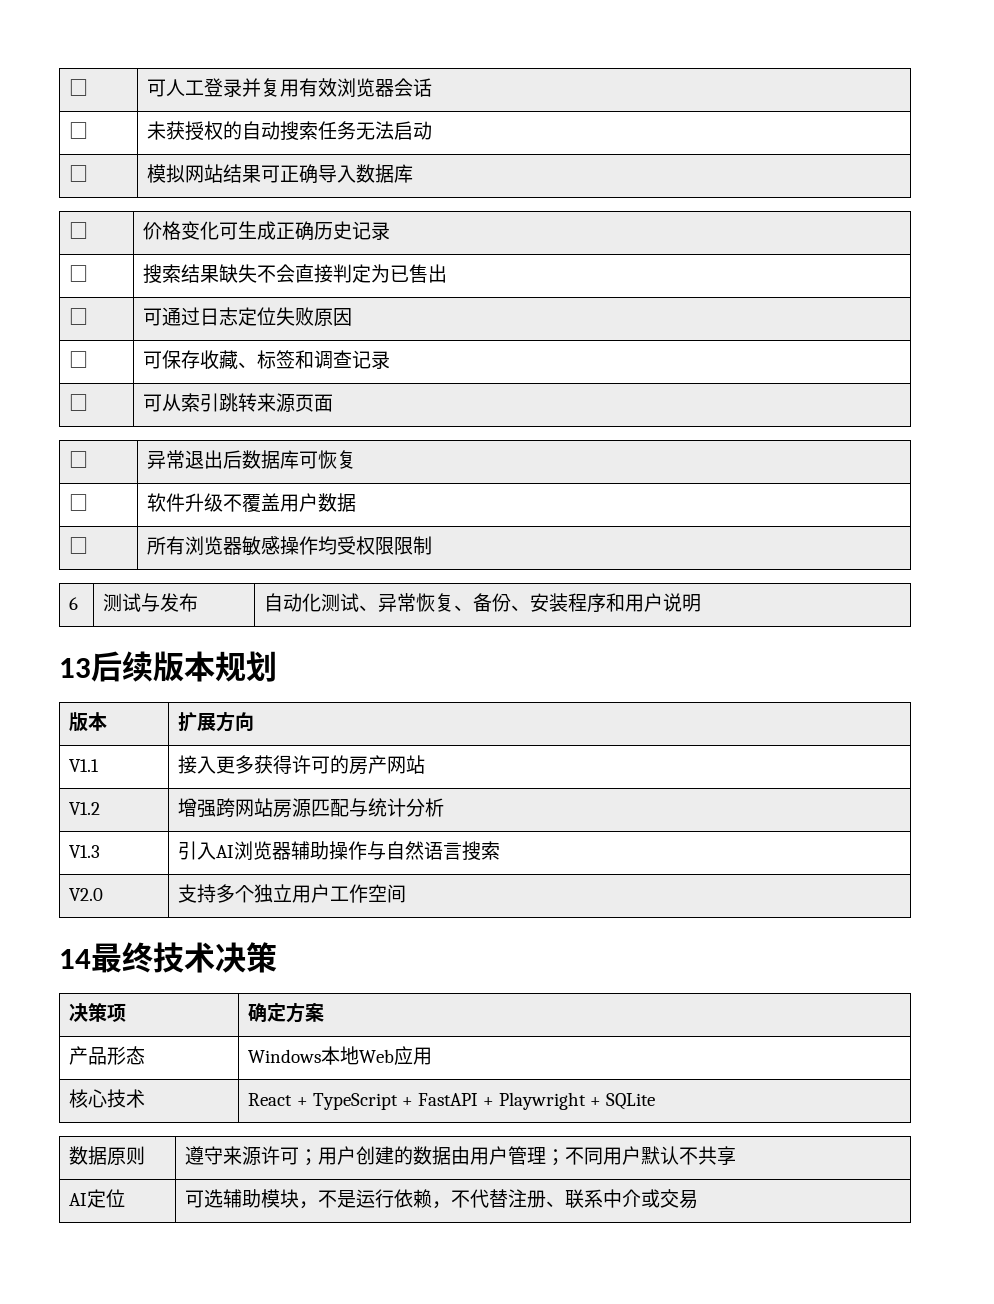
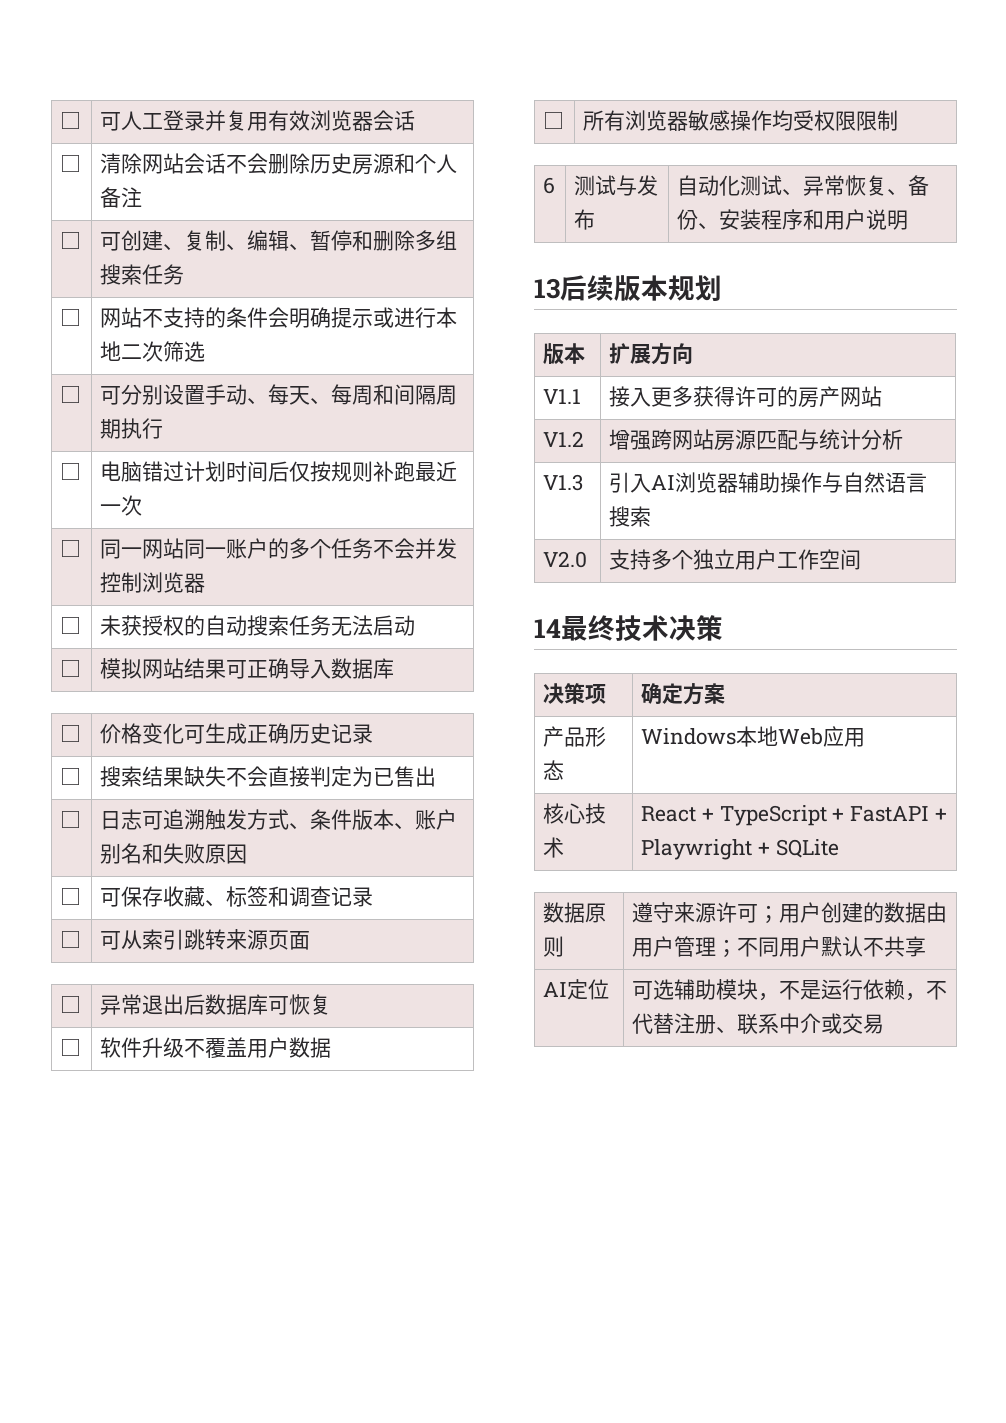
+ □ | 清除网站会话不会删除历史房源和个人备注
+ □ | 可创建、复制、编辑、暂停和删除多组搜索任务
+ □ | 网站不支持的条件会明确提示或进行本地二次筛选
+ □ | 可分别设置手动、每天、每周和间隔周期执行
+ □ | 电脑错过计划时间后仅按规则补跑最近一次
+ □ | 同一网站同一账户的多个任务不会并发控制浏览器
- □ | 可通过日志定位失败原因
+ □ | 日志可追溯触发方式、条件版本、账户别名和失败原因

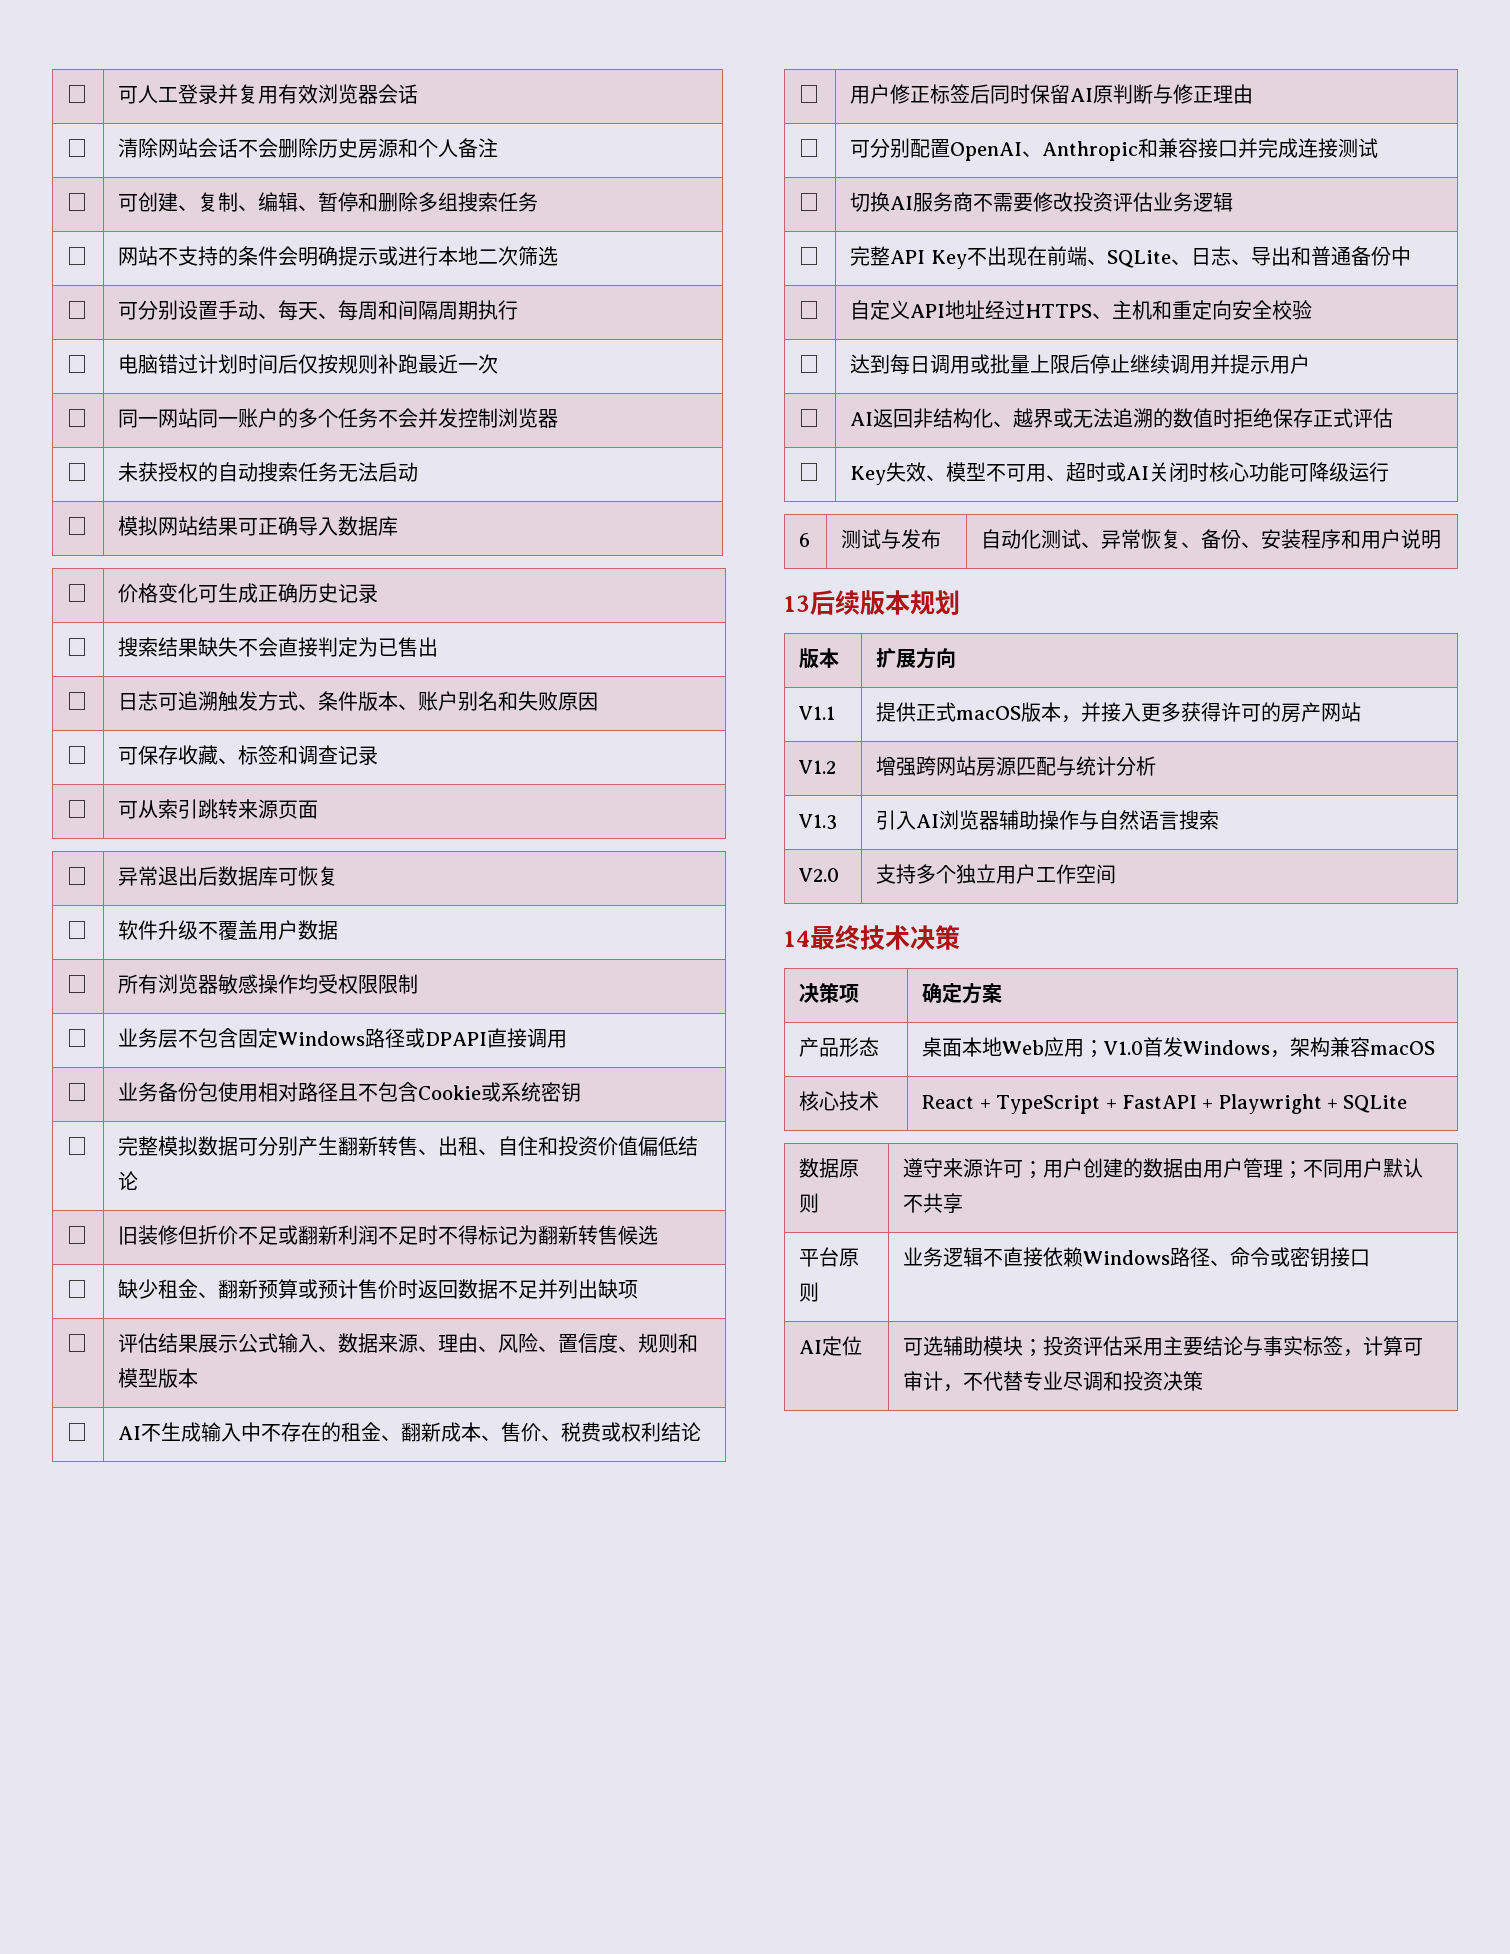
+ □ | 业务层不包含固定Windows路径或DPAPI直接调用
+ □ | 业务备份包使用相对路径且不包含Cookie或系统密钥
+ □ | 完整模拟数据可分别产生翻新转售、出租、自住和投资价值偏低结论
+ □ | 旧装修但折价不足或翻新利润不足时不得标记为翻新转售候选
+ □ | 缺少租金、翻新预算或预计售价时返回数据不足并列出缺项
+ □ | 评估结果展示公式输入、数据来源、理由、风险、置信度、规则和模型版本
+ □ | AI不生成输入中不存在的租金、翻新成本、售价、税费或权利结论
+ □ | 用户修正标签后同时保留AI原判断与修正理由
+ □ | 可分别配置OpenAI、Anthropic和兼容接口并完成连接测试
+ □ | 切换AI服务商不需要修改投资评估业务逻辑
+ □ | 完整API Key不出现在前端、SQLite、日志、导出和普通备份中
+ □ | 自定义API地址经过HTTPS、主机和重定向安全校验
+ □ | 达到每日调用或批量上限后停止继续调用并提示用户
+ □ | AI返回非结构化、越界或无法追溯的数值时拒绝保存正式评估
+ □ | Key失效、模型不可用、超时或AI关闭时核心功能可降级运行
- V1.1 | 接入更多获得许可的房产网站
+ V1.1 | 提供正式macOS版本，并接入更多获得许可的房产网站
- 产品形态 | Windows本地Web应用
+ 产品形态 | 桌面本地Web应用；V1.0首发Windows，架构兼容macOS
+ 平台原则 | 业务逻辑不直接依赖Windows路径、命令或密钥接口
- AI定位 | 可选辅助模块，不是运行依赖，不代替注册、联系中介或交易
+ AI定位 | 可选辅助模块；投资评估采用主要结论与事实标签，计算可审计，不代替专业尽调和投资决策

